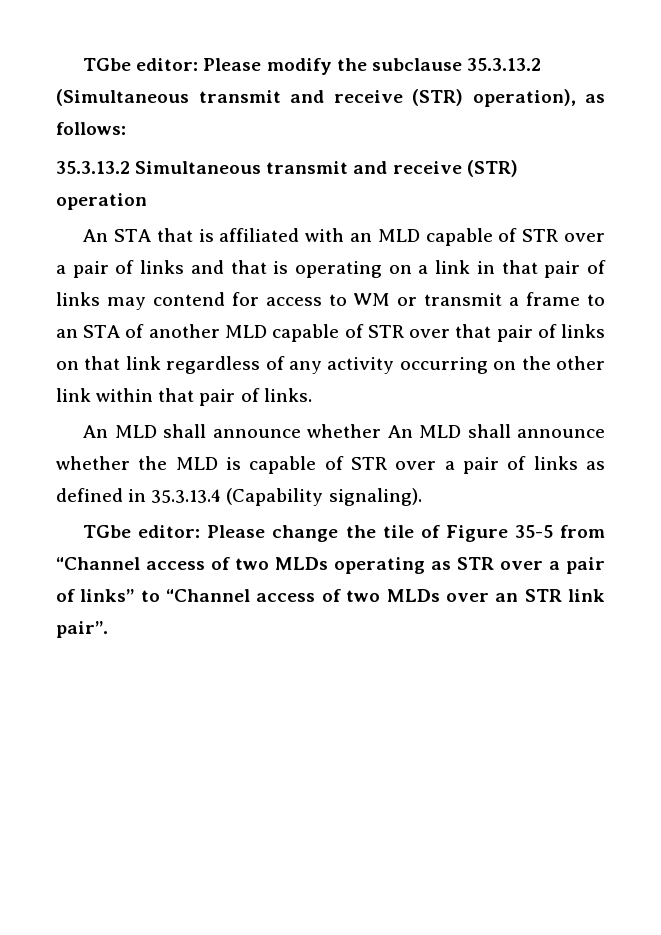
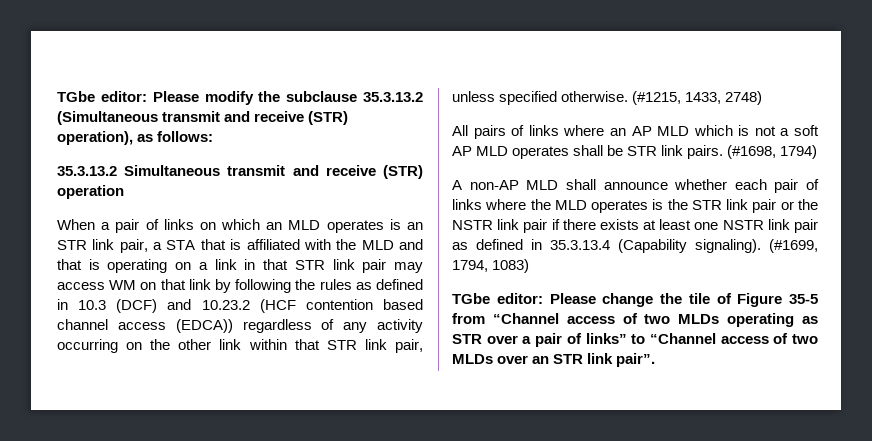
- An STA that is affiliated with an MLD capable of STR over a pair of links and that is operating on a link in that pair of links may contend for access to WM or transmit a frame to an STA of another MLD capable of STR over that pair of links on that link regardless of any activity occurring on the other link within that pair of links.
- An MLD shall announce whether An MLD shall announce whether the MLD is capable of STR over a pair of links as defined in 35.3.13.4 (Capability signaling).
+ When a pair of links on which an MLD operates is an STR link pair, a STA that is affiliated with the MLD and that is operating on a link in that STR link pair may access WM on that link by following the rules as defined in 10.3 (DCF) and 10.23.2 (HCF contention based channel access (EDCA)) regardless of any activity occurring on the other link within that STR link pair, unless specified otherwise. (#1215, 1433, 2748)
+ All pairs of links where an AP MLD which is not a soft AP MLD operates shall be STR link pairs. (#1698, 1794)
+ A non-AP MLD shall announce whether each pair of links where the MLD operates is the STR link pair or the NSTR link pair if there exists at least one NSTR link pair as defined in 35.3.13.4 (Capability signaling). (#1699, 1794, 1083)

